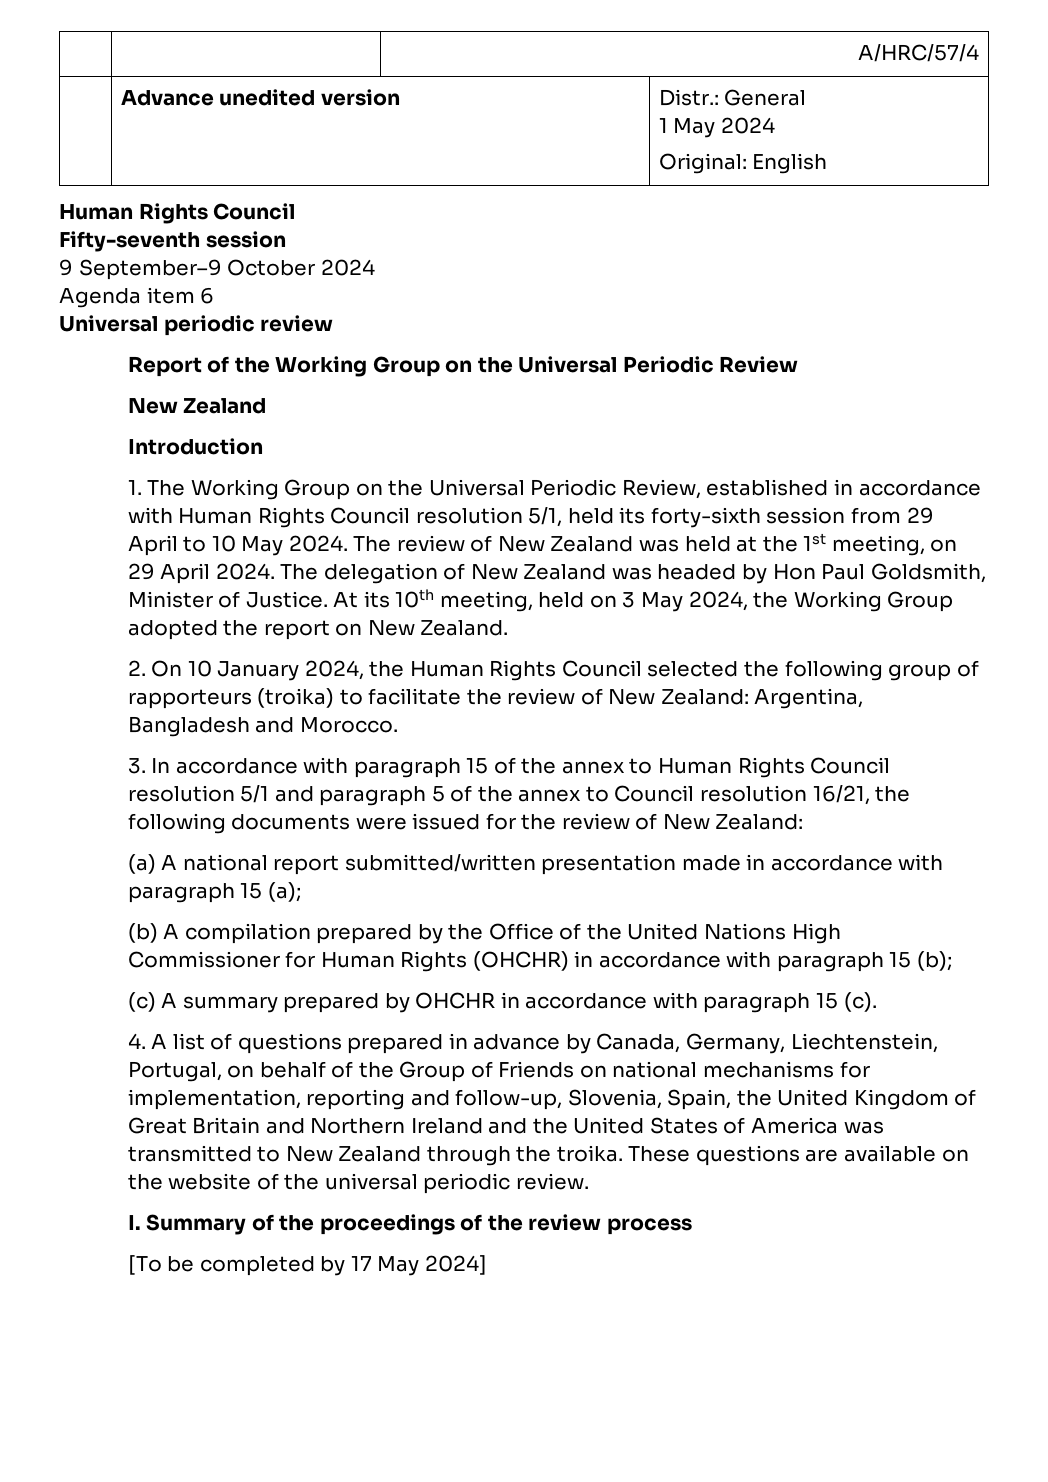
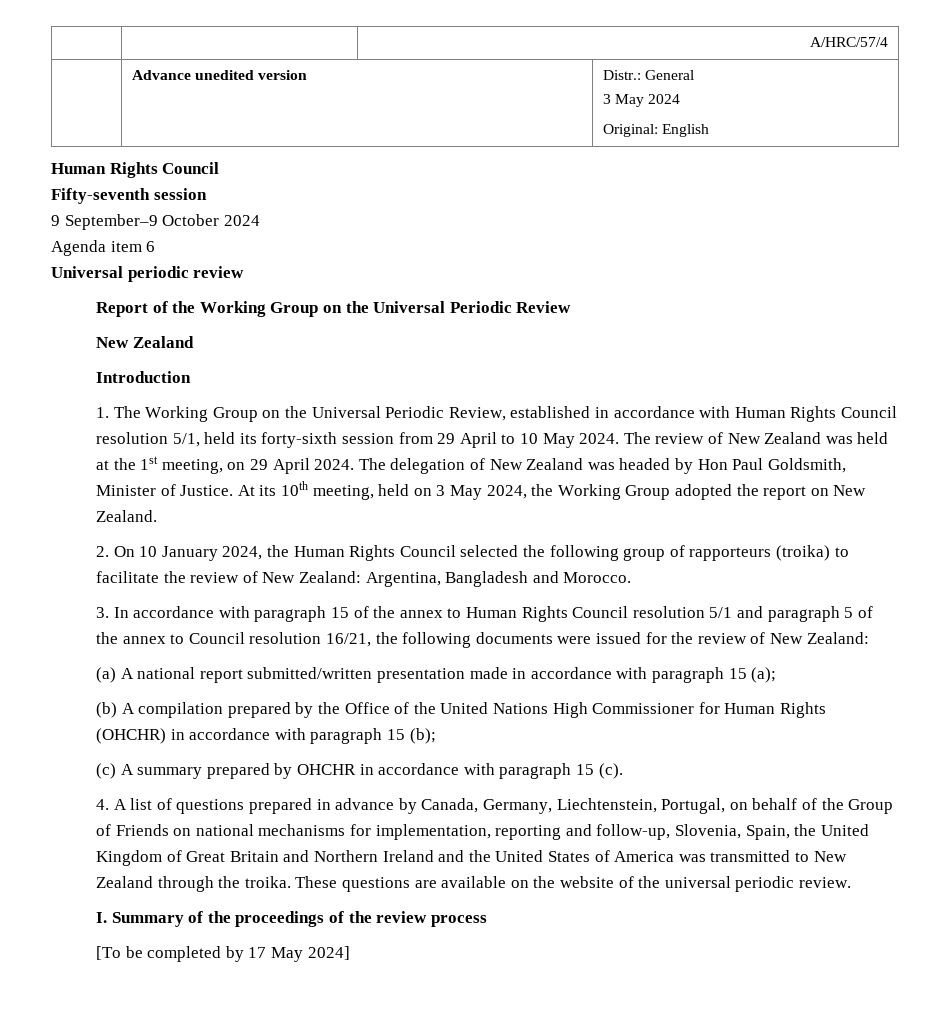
  | Advance unedited version | Distr.: General
- 1 May 2024
+ 3 May 2024

